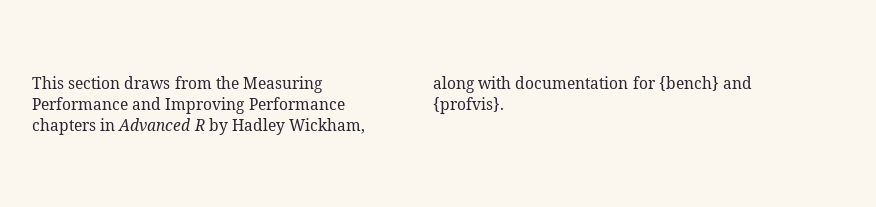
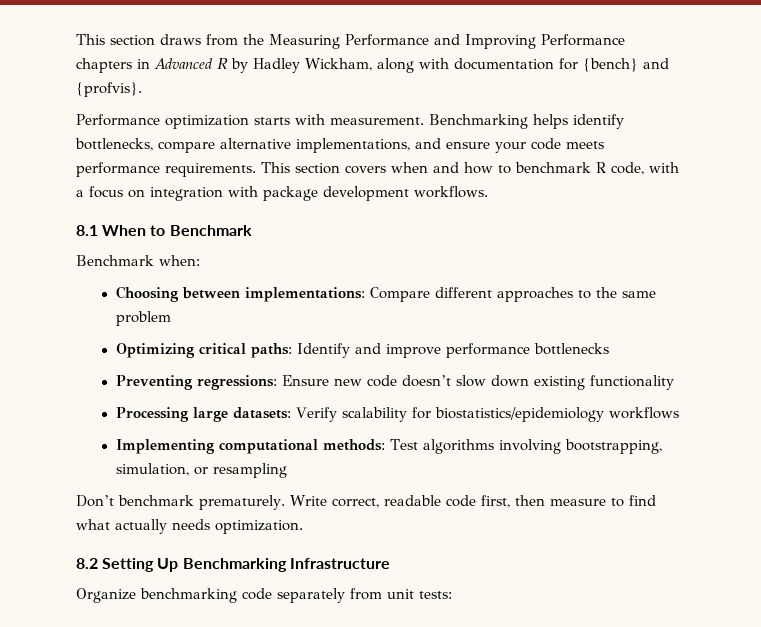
+ Performance optimization starts with measurement. Benchmarking helps identify bottlenecks, compare alternative implementations, and ensure your code meets performance requirements. This section covers when and how to benchmark R code, with a focus on integration with package development workflows.
+ 8.1 When to Benchmark
+ Benchmark when:
+ Choosing between implementations: Compare different approaches to the same problem
+ Optimizing critical paths: Identify and improve performance bottlenecks
+ Preventing regressions: Ensure new code doesn’t slow down existing functionality
+ Processing large datasets: Verify scalability for biostatistics/epidemiology workflows
+ Implementing computational methods: Test algorithms involving bootstrapping, simulation, or resampling
+ Don’t benchmark prematurely. Write correct, readable code first, then measure to find what actually needs optimization.
+ 8.2 Setting Up Benchmarking Infrastructure
+ Organize benchmarking code separately from unit tests:

